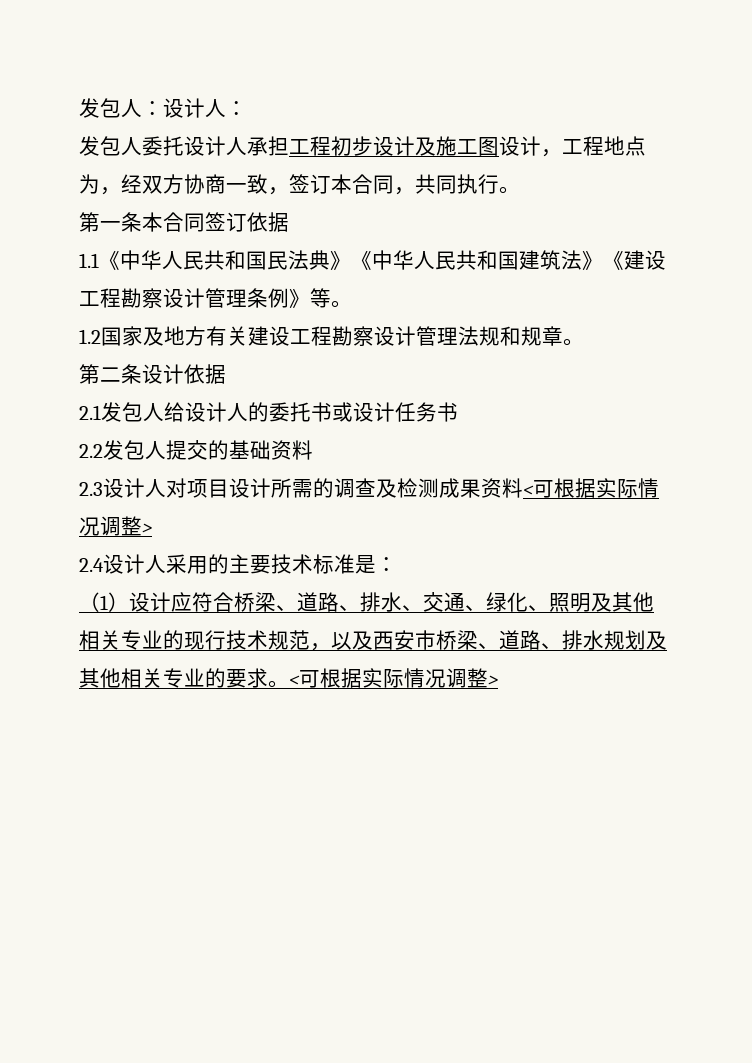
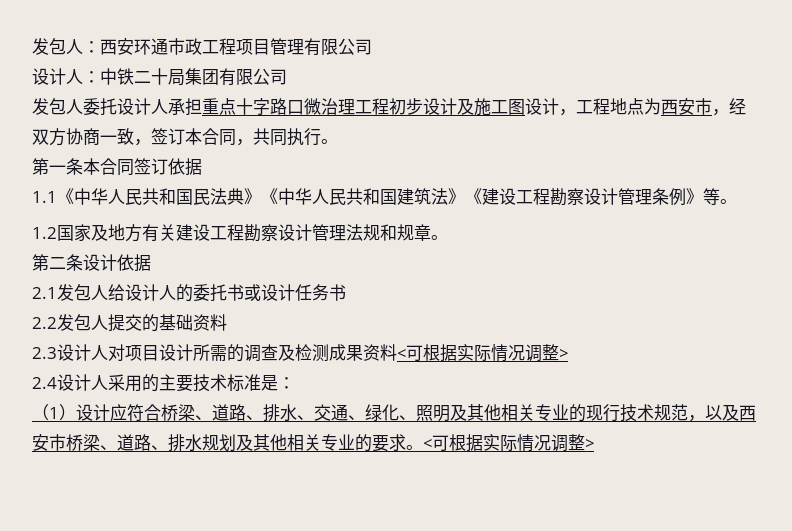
- 发包人：设计人：
+ 发包人：西安环通市政工程项目管理有限公司
+ 设计人：中铁二十局集团有限公司
- 发包人委托设计人承担工程初步设计及施工图设计，工程地点为，经双方协商一致，签订本合同，共同执行。
+ 发包人委托设计人承担重点十字路口微治理工程初步设计及施工图设计，工程地点为西安市，经双方协商一致，签订本合同，共同执行。

